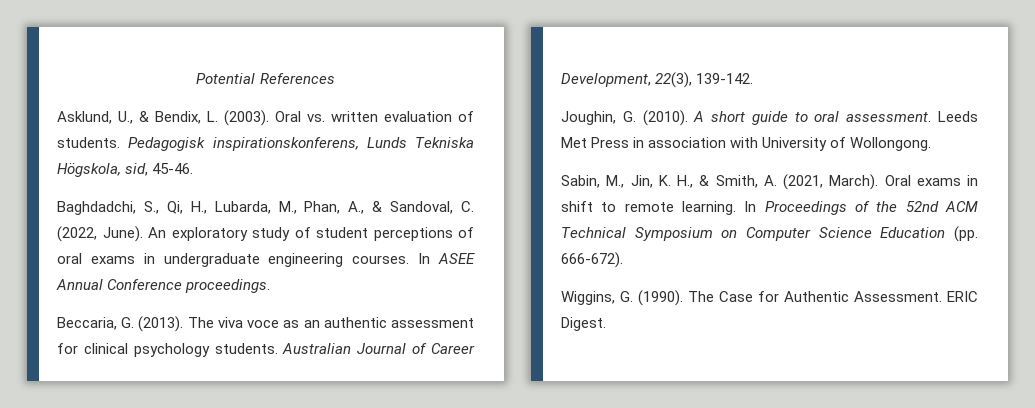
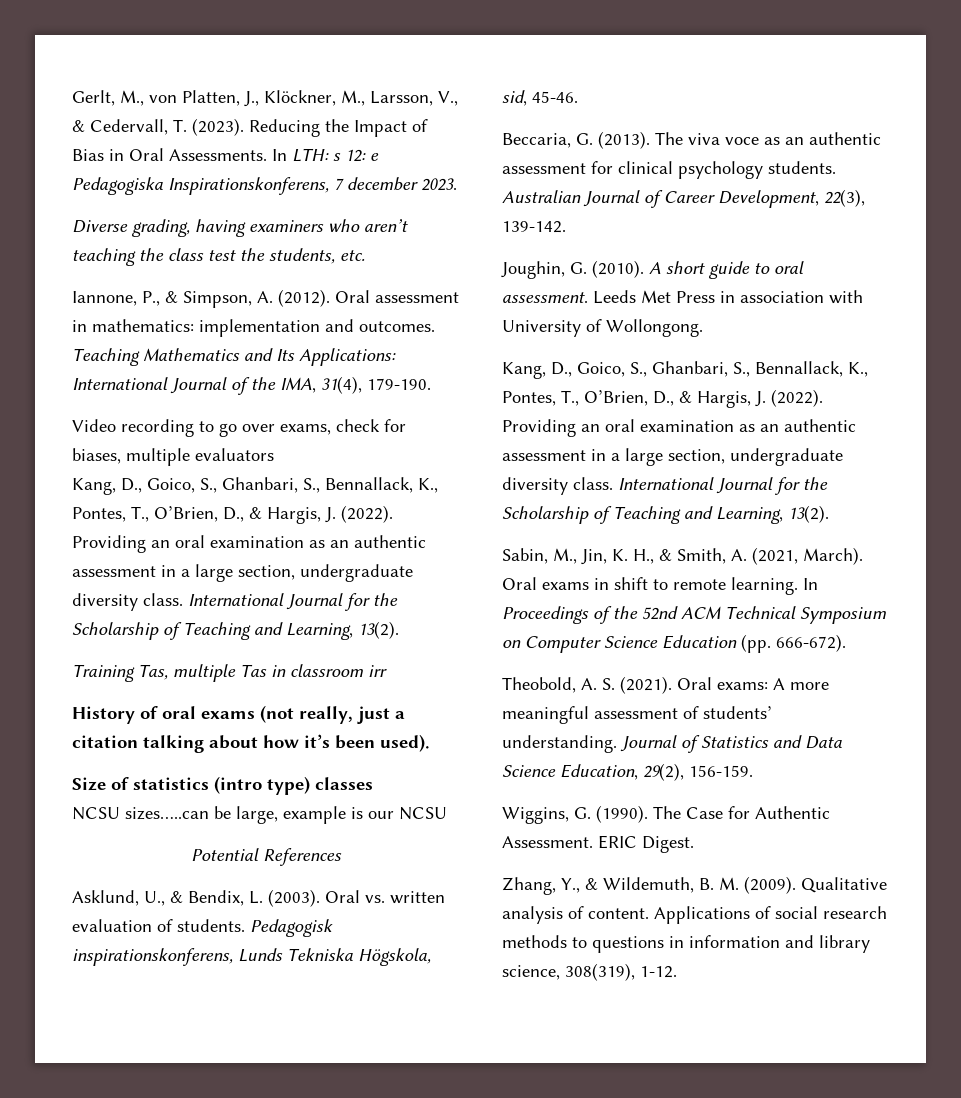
+ Gerlt, M., von Platten, J., Klöckner, M., Larsson, V., & Cedervall, T. (2023). Reducing the Impact of Bias in Oral Assessments. In LTH: s 12: e Pedagogiska Inspirationskonferens, 7 december 2023.
+ Diverse grading, having examiners who aren’t teaching the class test the students, etc.
+ Iannone, P., & Simpson, A. (2012). Oral assessment in mathematics: implementation and outcomes. Teaching Mathematics and Its Applications: International Journal of the IMA, 31(4), 179-190.
+ Video recording to go over exams, check for biases, multiple evaluators
+ Kang, D., Goico, S., Ghanbari, S., Bennallack, K., Pontes, T., O’Brien, D., & Hargis, J. (2022). Providing an oral examination as an authentic assessment in a large section, undergraduate diversity class. International Journal for the Scholarship of Teaching and Learning, 13(2).
+ Training Tas, multiple Tas in classroom irr
+ History of oral exams (not really, just a citation talking about how it’s been used).
+ Size of statistics (intro type) classes
+ NCSU sizes…..can be large, example is our NCSU
- Baghdadchi, S., Qi, H., Lubarda, M., Phan, A., & Sandoval, C. (2022, June). An exploratory study of student perceptions of oral exams in undergraduate engineering courses. In ASEE Annual Conference proceedings.
  Leeds Met Press in association with University of Wollongong.
+ Kang, D., Goico, S., Ghanbari, S., Bennallack, K., Pontes, T., O’Brien, D., & Hargis, J. (2022). Providing an oral examination as an authentic assessment in a large section, undergraduate diversity class. International Journal for the Scholarship of Teaching and Learning, 13(2).
+ Theobold, A. S. (2021). Oral exams: A more meaningful assessment of students’ understanding. Journal of Statistics and Data Science Education, 29(2), 156-159.
+ Zhang, Y., & Wildemuth, B. M. (2009). Qualitative analysis of content. Applications of social research methods to questions in information and library science, 308(319), 1-12.

